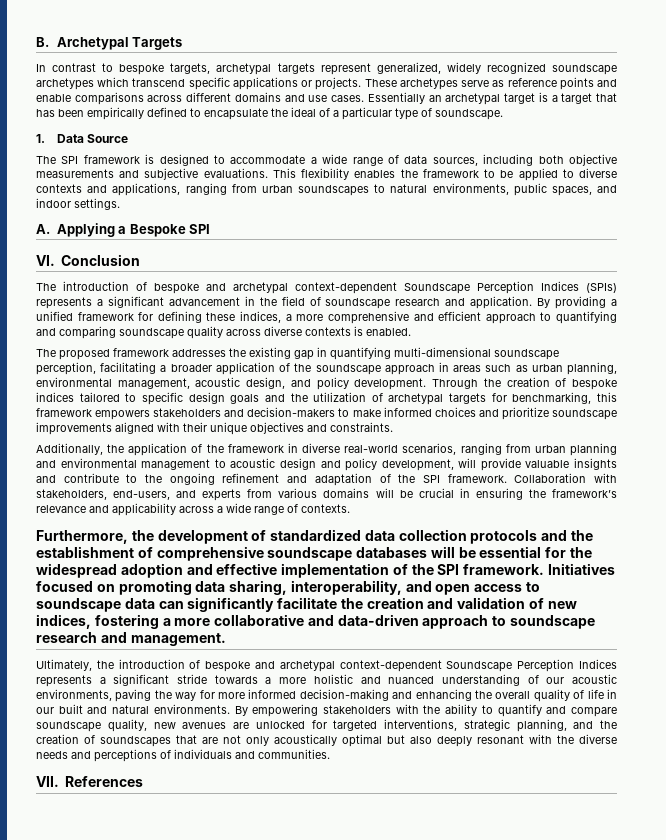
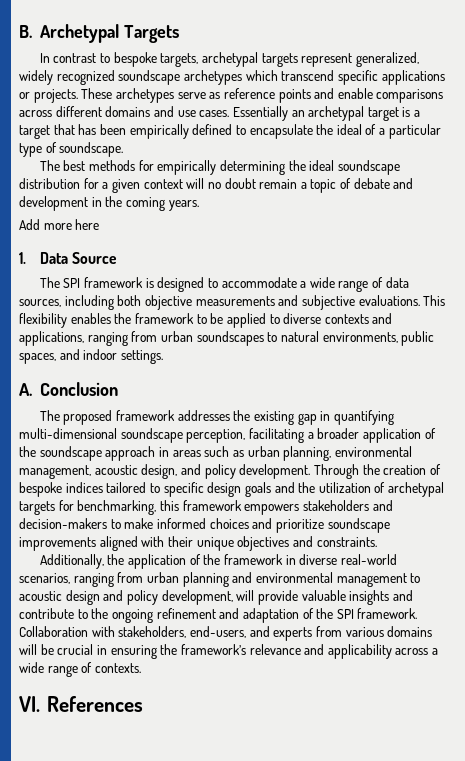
+ The best methods for empirically determining the ideal soundscape distribution for a given context will no doubt remain a topic of debate and development in the coming years.
+ Add more here
- A. Applying a Bespoke SPI
- VI. Conclusion
- The introduction of bespoke and archetypal context-dependent Soundscape Perception Indices (SPIs) represents a significant advancement in the field of soundscape research and application. By providing a unified framework for defining these indices, a more comprehensive and efficient approach to quantifying and comparing soundscape quality across diverse contexts is enabled.
+ A. Conclusion
- Furthermore, the development of standardized data collection protocols and the establishment of comprehensive soundscape databases will be essential for the widespread adoption and effective implementation of the SPI framework. Initiatives focused on promoting data sharing, interoperability, and open access to soundscape data can significantly facilitate the creation and validation of new indices, fostering a more collaborative and data-driven approach to soundscape research and management.
- Ultimately, the introduction of bespoke and archetypal context-dependent Soundscape Perception Indices represents a significant stride towards a more holistic and nuanced understanding of our acoustic environments, paving the way for more informed decision-making and enhancing the overall quality of life in our built and natural environments. By empowering stakeholders with the ability to quantify and compare soundscape quality, new avenues are unlocked for targeted interventions, strategic planning, and the creation of soundscapes that are not only acoustically optimal but also deeply resonant with the diverse needs and perceptions of individuals and communities.
- VII. References
+ VI. References

